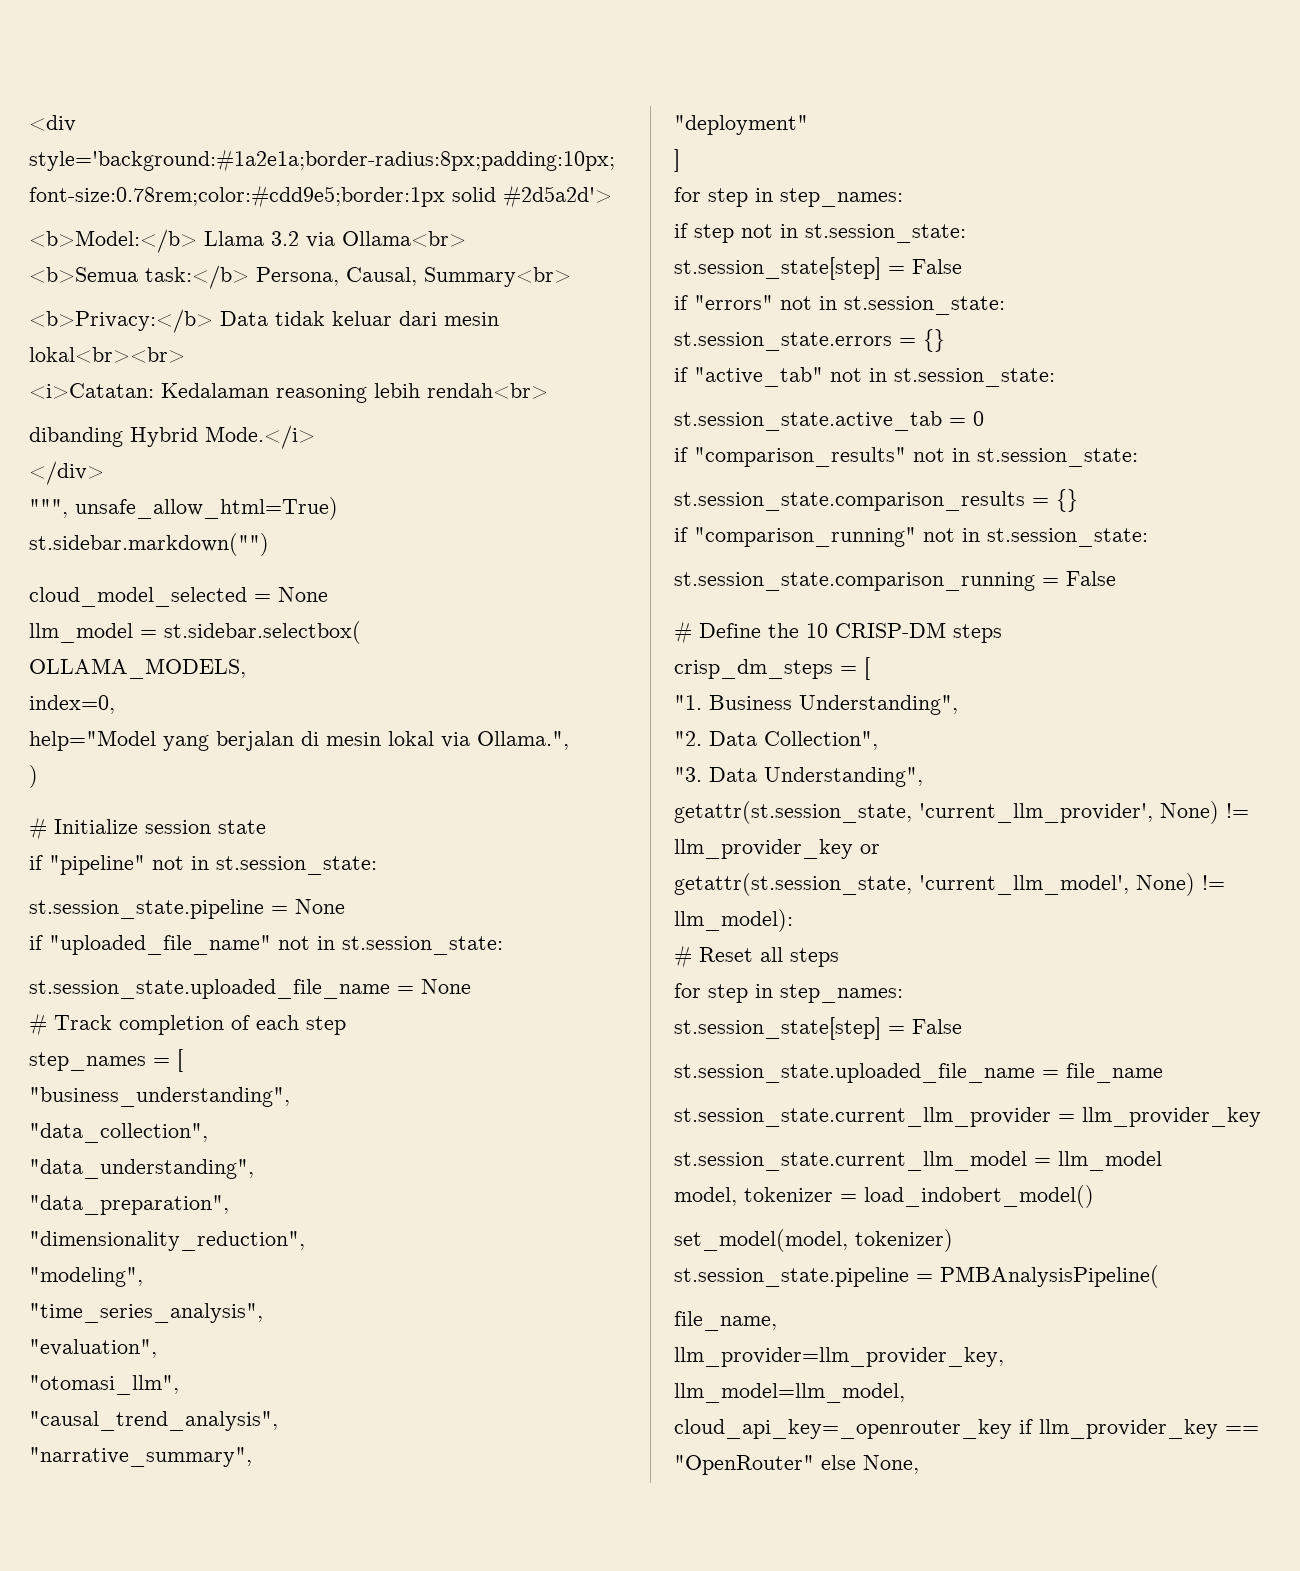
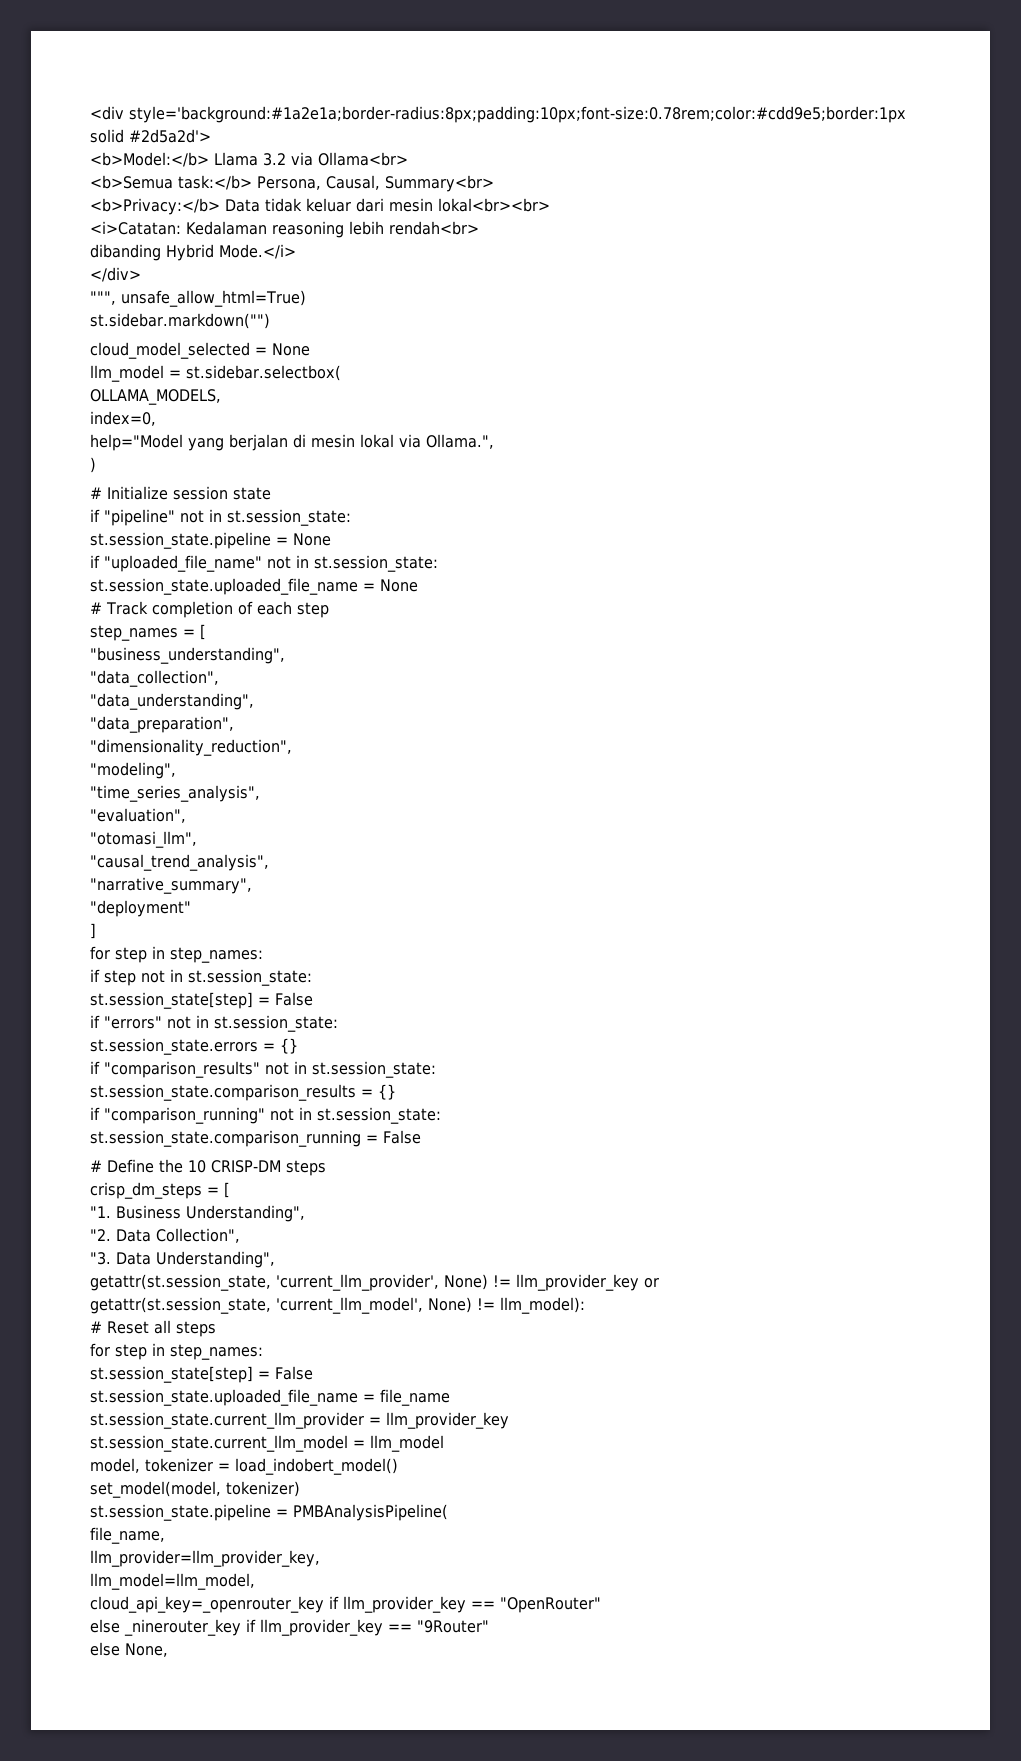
- if "active_tab" not in st.session_state:
- st.session_state.active_tab = 0
- cloud_api_key=_openrouter_key if llm_provider_key == "OpenRouter" else None,
+ cloud_api_key=_openrouter_key if llm_provider_key == "OpenRouter"
+ else _ninerouter_key if llm_provider_key == "9Router"
+ else None,

